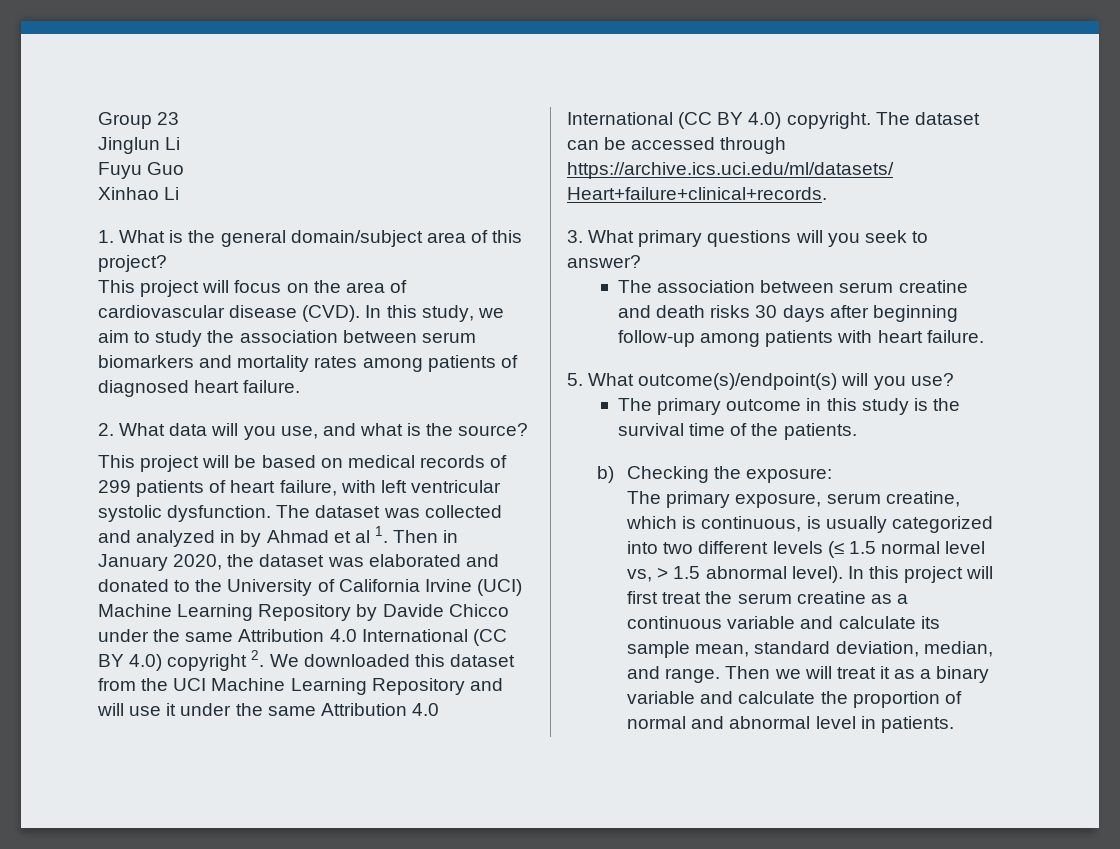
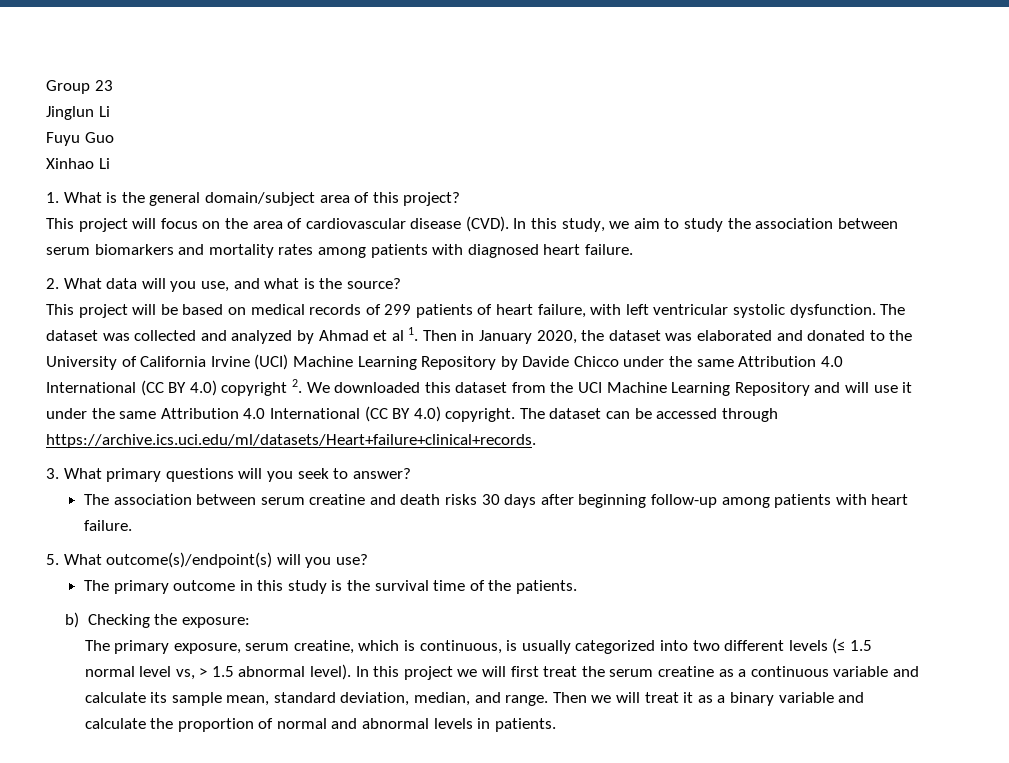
- In this study, we aim to study the association between serum biomarkers and mortality rates among patients of diagnosed heart failure.
+ In this study, we aim to study the association between serum biomarkers and mortality rates among patients with diagnosed heart failure.
- The dataset was collected and analyzed in by Ahmad et al 1. Then in January 2020, the dataset was elaborated and donated to the University of California Irvine (UCI) Machine Learning Repository by Davide Chicco under the same Attribution 4.0 International (CC BY 4.0) copyright 2. We downloaded this dataset from the UCI Machine Learning Repository and will use it under the same Attribution 4.0 International (CC BY 4.0) copyright.
+ The dataset was collected and analyzed by Ahmad et al 1. Then in January 2020, the dataset was elaborated and donated to the University of California Irvine (UCI) Machine Learning Repository by Davide Chicco under the same Attribution 4.0 International (CC BY 4.0) copyright 2. We downloaded this dataset from the UCI Machine Learning Repository and will use it under the same Attribution 4.0 International (CC BY 4.0) copyright.
- In this project will first treat the serum creatine as a continuous variable and calculate its sample mean, standard deviation, median, and range.
+ In this project we will first treat the serum creatine as a continuous variable and calculate its sample mean, standard deviation, median, and range.
- Then we will treat it as a binary variable and calculate the proportion of normal and abnormal level in patients.
+ Then we will treat it as a binary variable and calculate the proportion of normal and abnormal levels in patients.

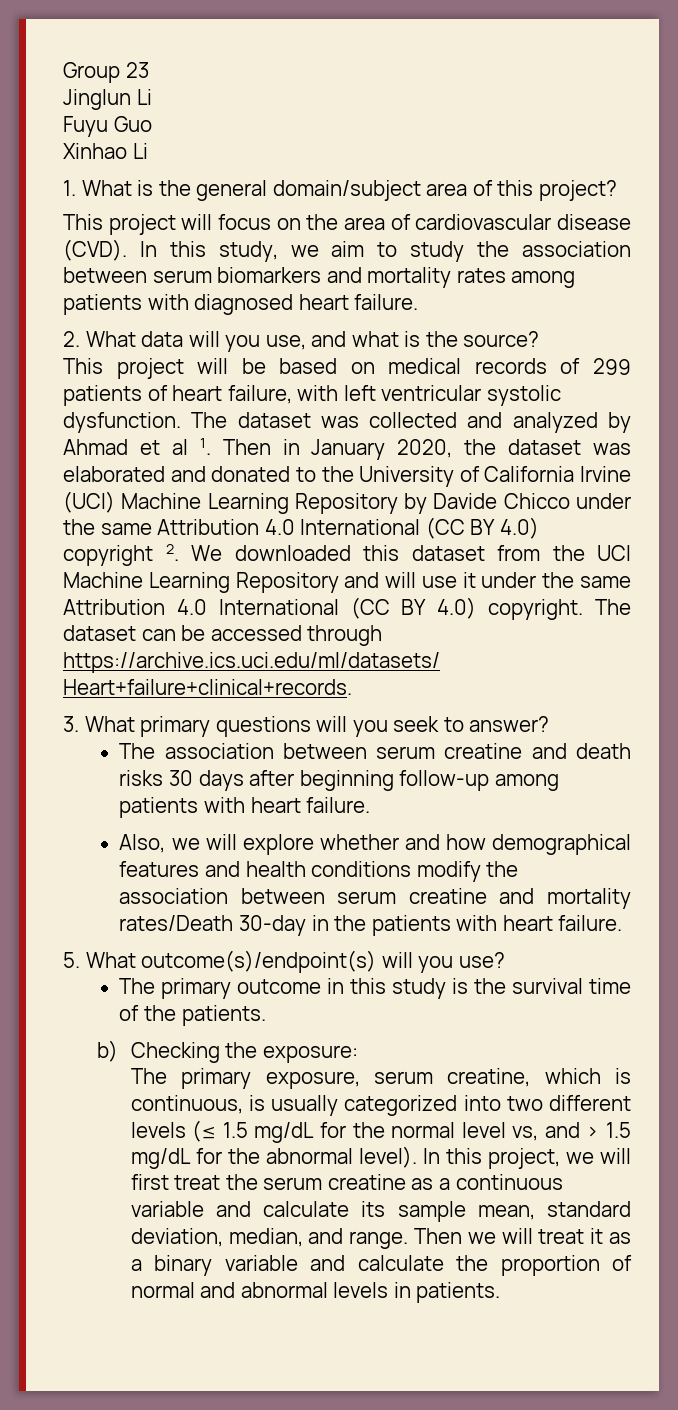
+ Also, we will explore whether and how demographical features and health conditions modify the association between serum creatine and mortality rates/Death 30-day in the patients with heart failure.
- The primary exposure, serum creatine, which is continuous, is usually categorized into two different levels (≤ 1.5 normal level vs, > 1.5 abnormal level).
+ The primary exposure, serum creatine, which is continuous, is usually categorized into two different levels (≤ 1.5 mg/dL for the normal level vs, and > 1.5 mg/dL for the abnormal level).
- In this project we will first treat the serum creatine as a continuous variable and calculate its sample mean, standard deviation, median, and range.
+ In this project, we will first treat the serum creatine as a continuous variable and calculate its sample mean, standard deviation, median, and range.

